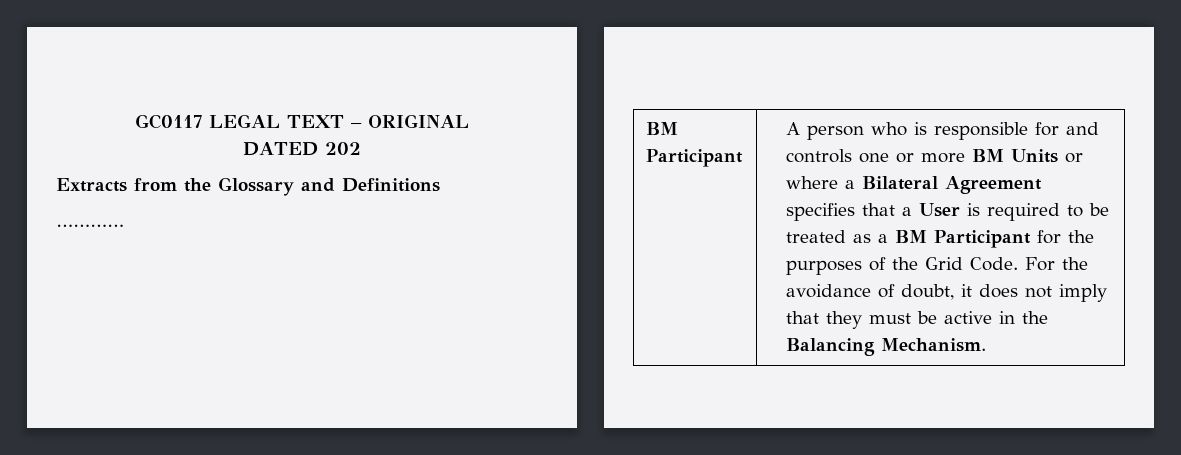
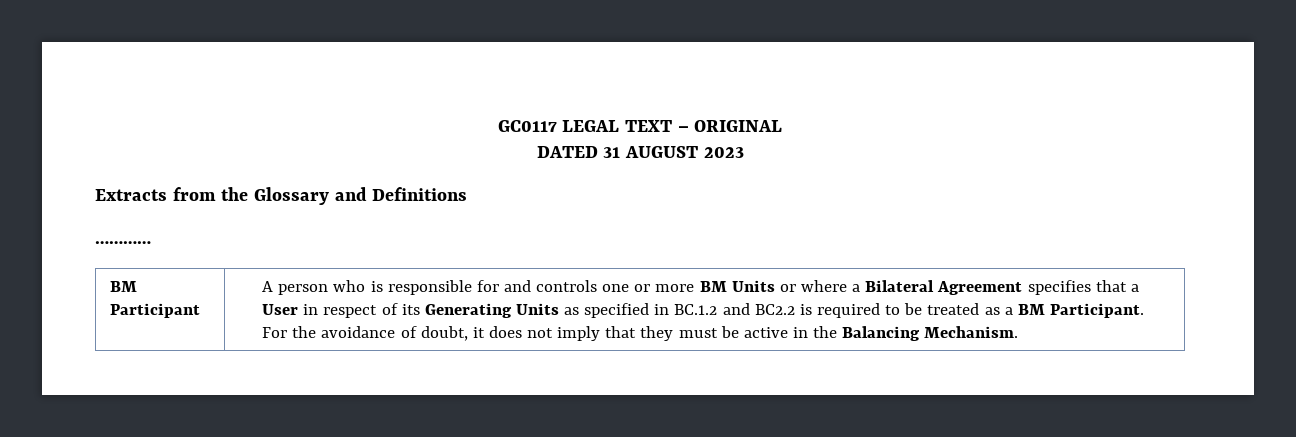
- DATED 202
+ DATED 31 AUGUST 2023
- A person who is responsible for and controls one or more BM Units or where a Bilateral Agreement specifies that a User is required to be treated as a BM Participant for the purposes of the Grid Code.
+ A person who is responsible for and controls one or more BM Units or where a Bilateral Agreement specifies that a User in respect of its Generating Units as specified in BC.1.2 and BC2.2 is required to be treated as a BM Participant.

